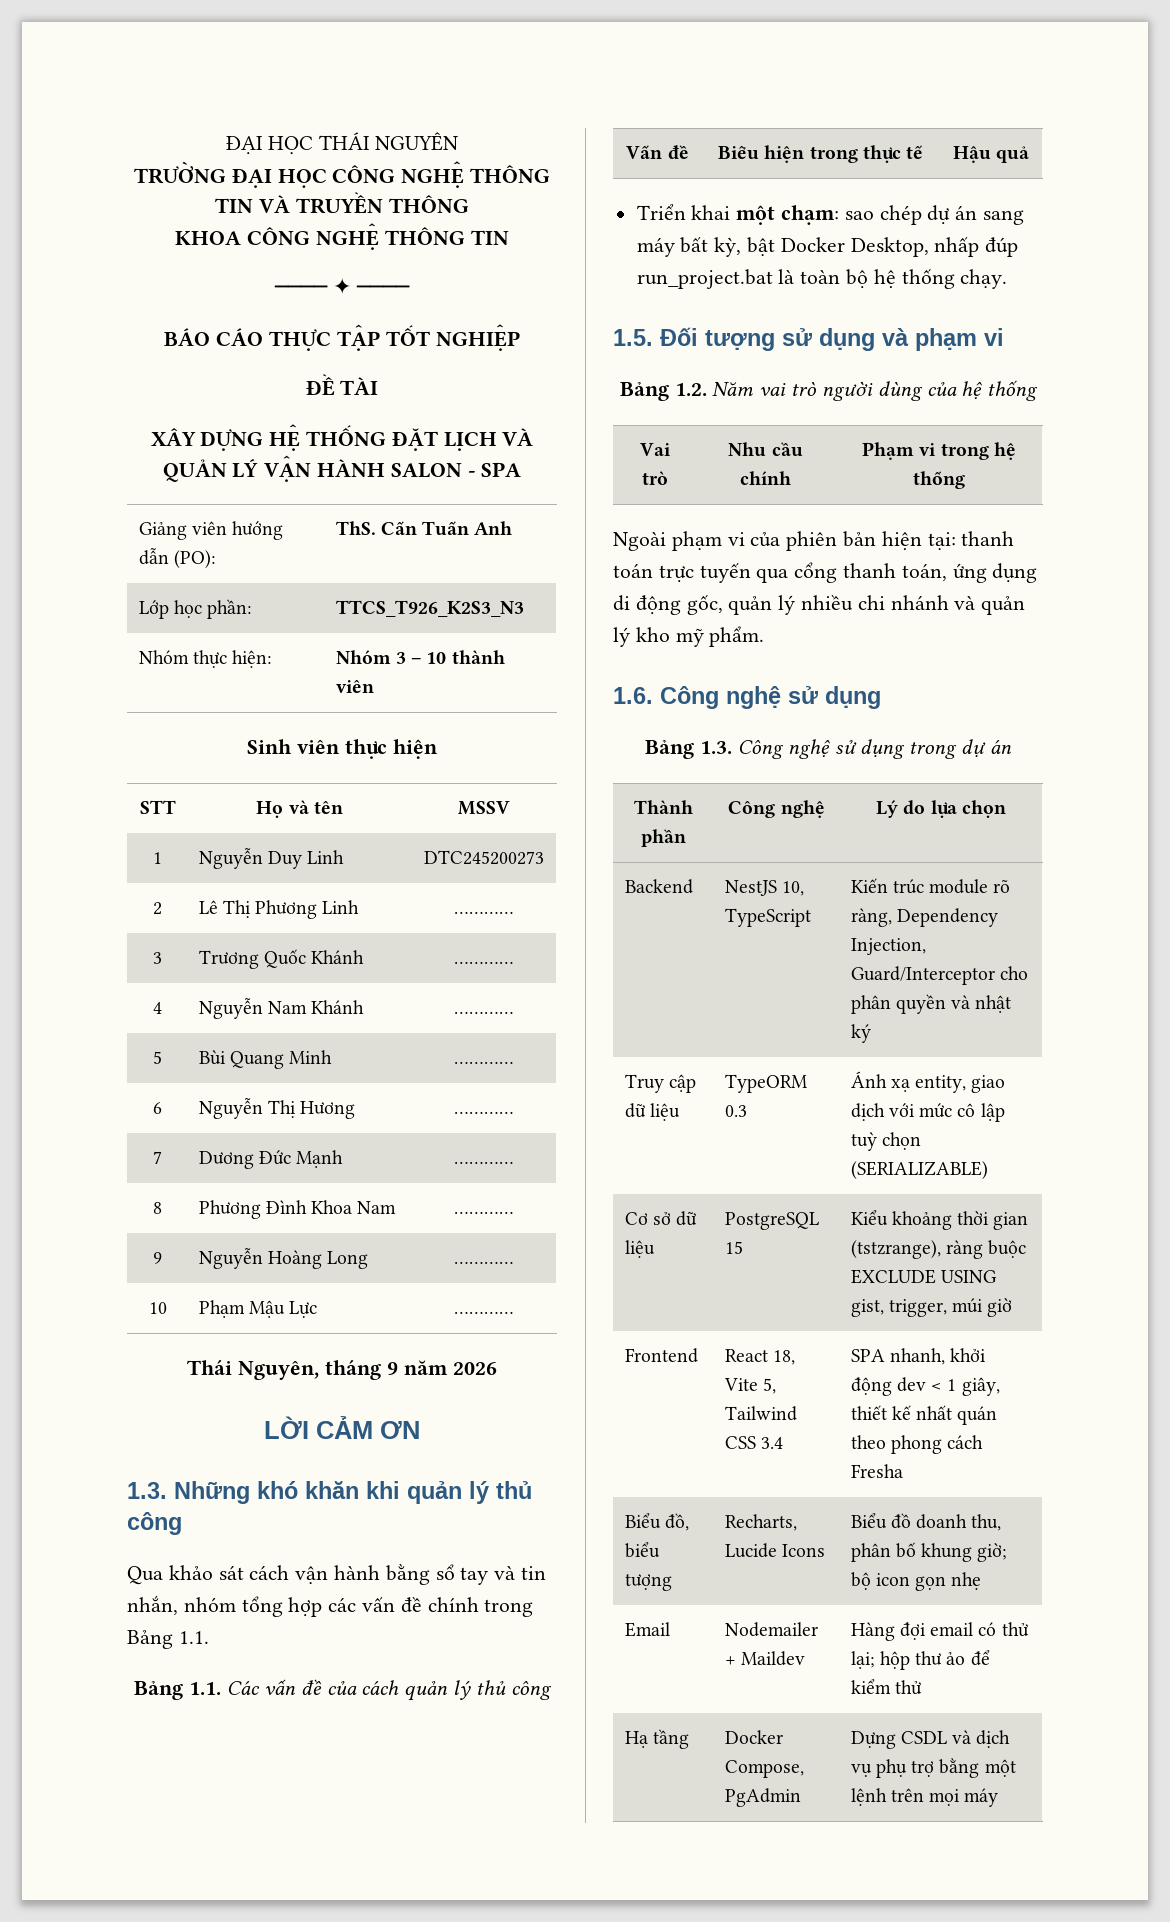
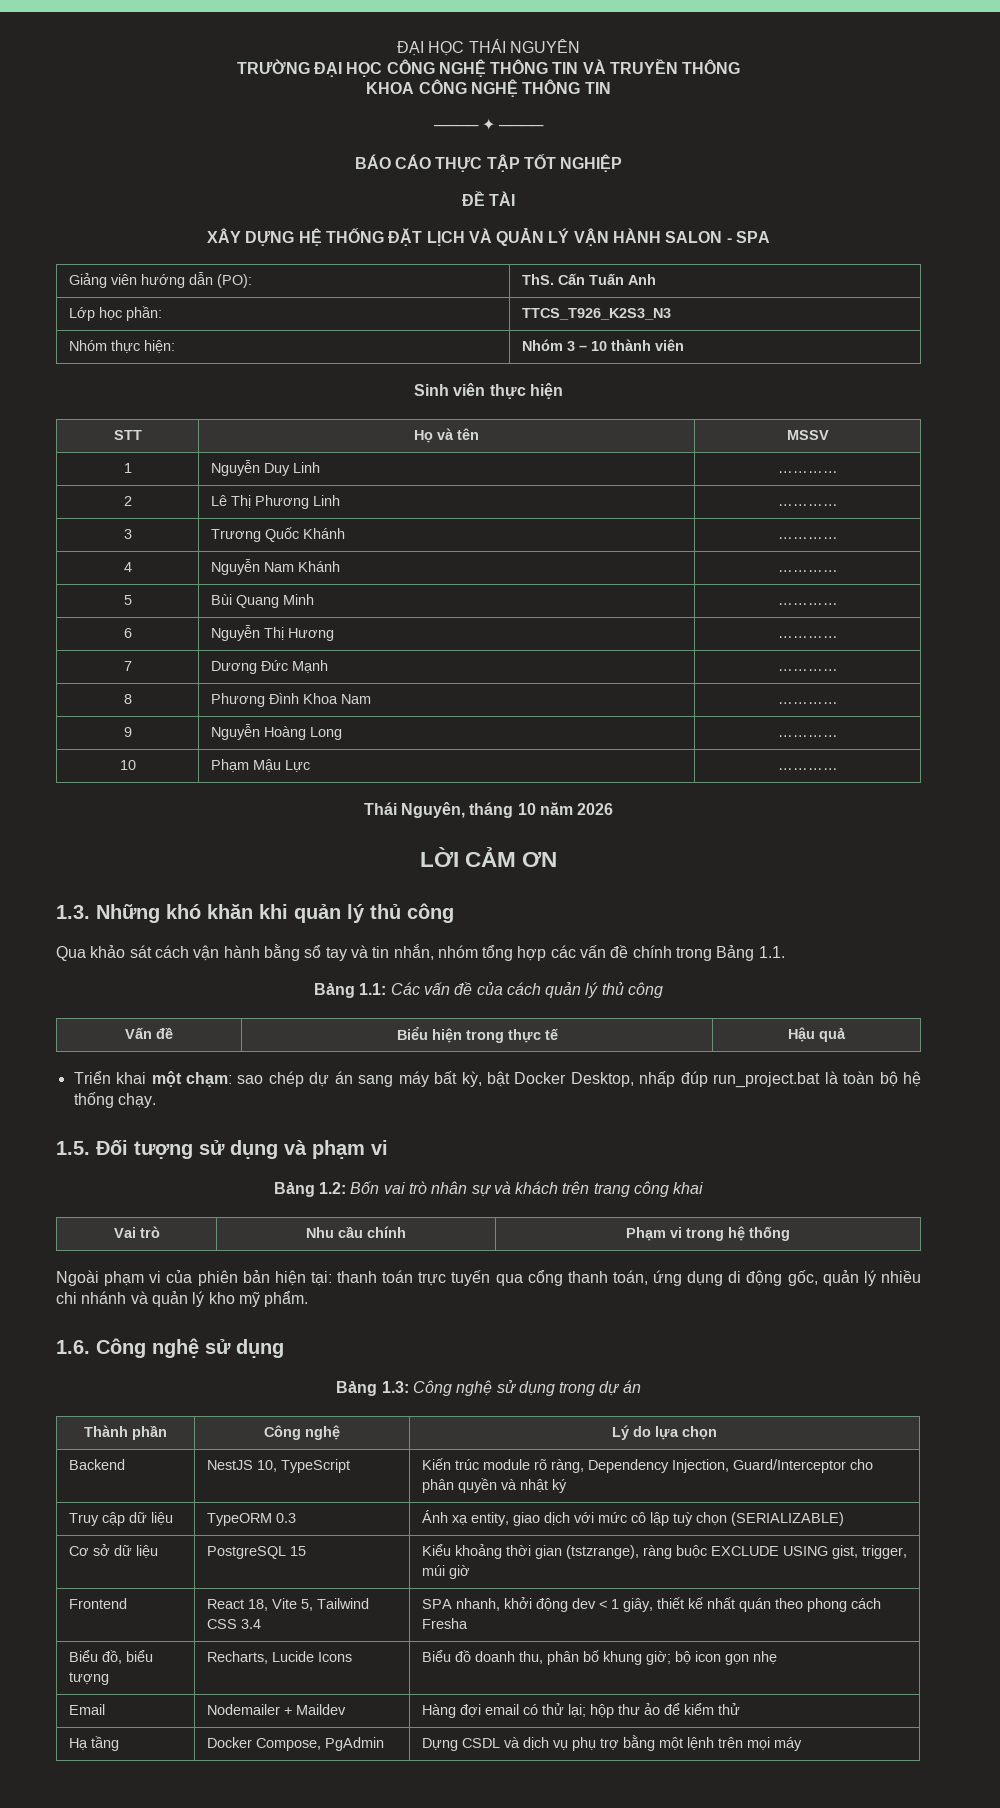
- 1 | Nguyễn Duy Linh | DTC245200273
+ 1 | Nguyễn Duy Linh | …………
- Thái Nguyên, tháng 9 năm 2026
+ Thái Nguyên, tháng 10 năm 2026
- Bảng 1.1. Các vấn đề của cách quản lý thủ công
+ Bảng 1.1: Các vấn đề của cách quản lý thủ công
- Bảng 1.2. Năm vai trò người dùng của hệ thống
+ Bảng 1.2: Bốn vai trò nhân sự và khách trên trang công khai
- Bảng 1.3. Công nghệ sử dụng trong dự án
+ Bảng 1.3: Công nghệ sử dụng trong dự án

